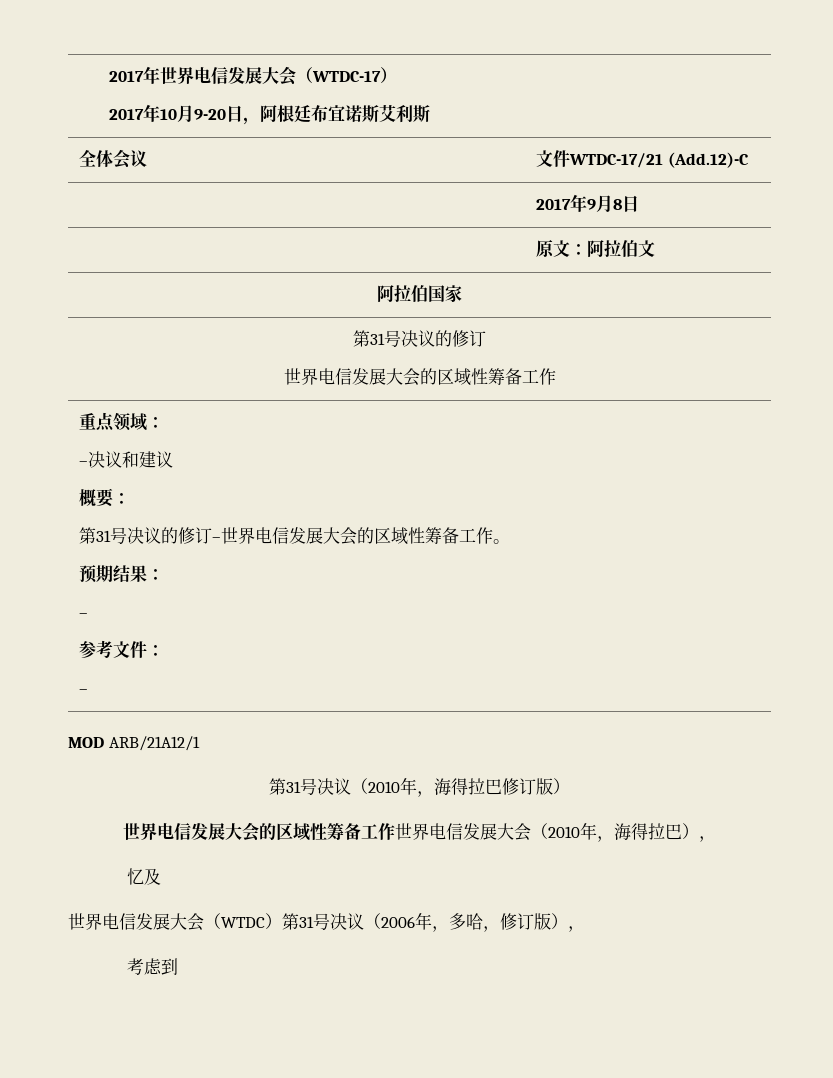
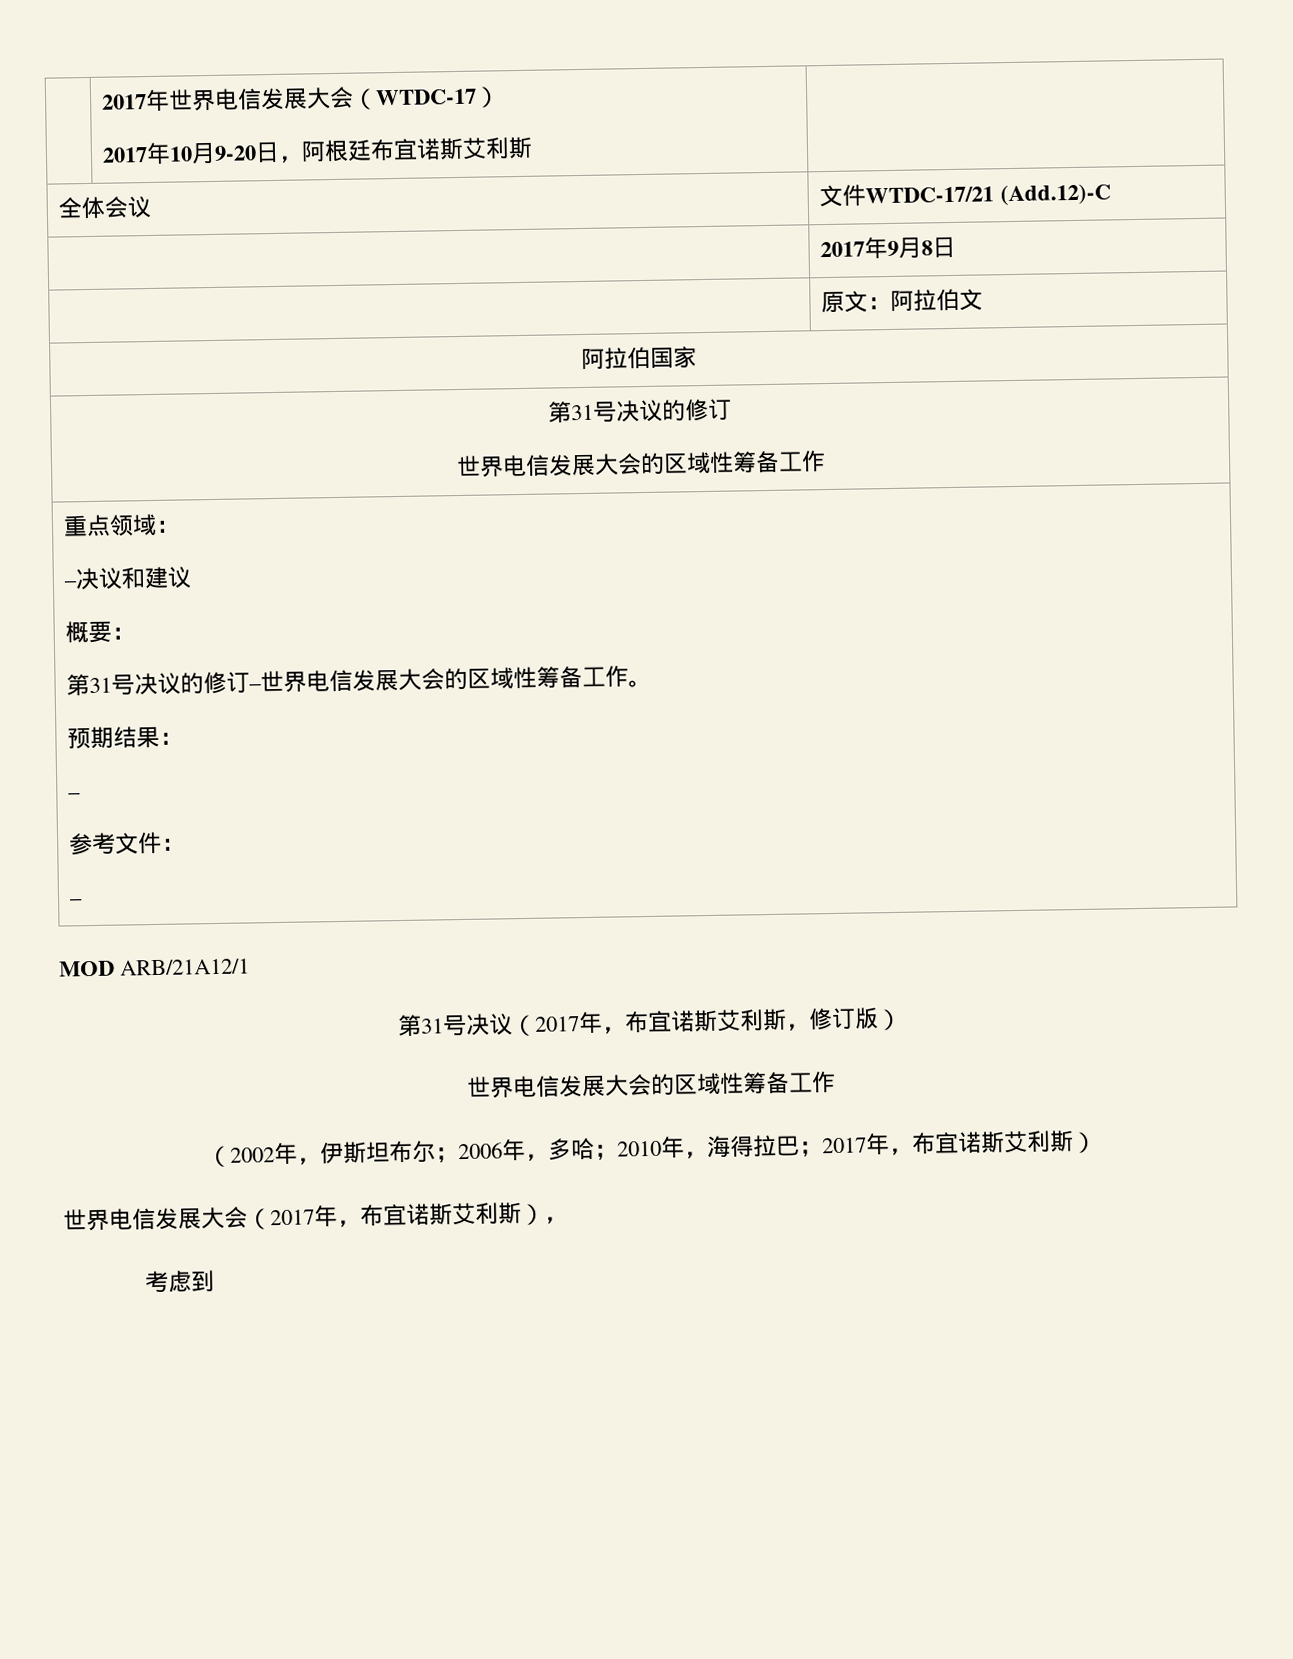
- 第31号决议（2010年，海得拉巴修订版）
- 世界电信发展大会的区域性筹备工作世界电信发展大会（2010年，海得拉巴），
- 忆及
- 世界电信发展大会（WTDC）第31号决议（2006年，多哈，修订版），
+ 第31号决议（2017年，布宜诺斯艾利斯，修订版）
+ 世界电信发展大会的区域性筹备工作
+ （2002年，伊斯坦布尔；2006年，多哈；2010年，海得拉巴；2017年，布宜诺斯艾利斯）
+ 世界电信发展大会（2017年，布宜诺斯艾利斯），

